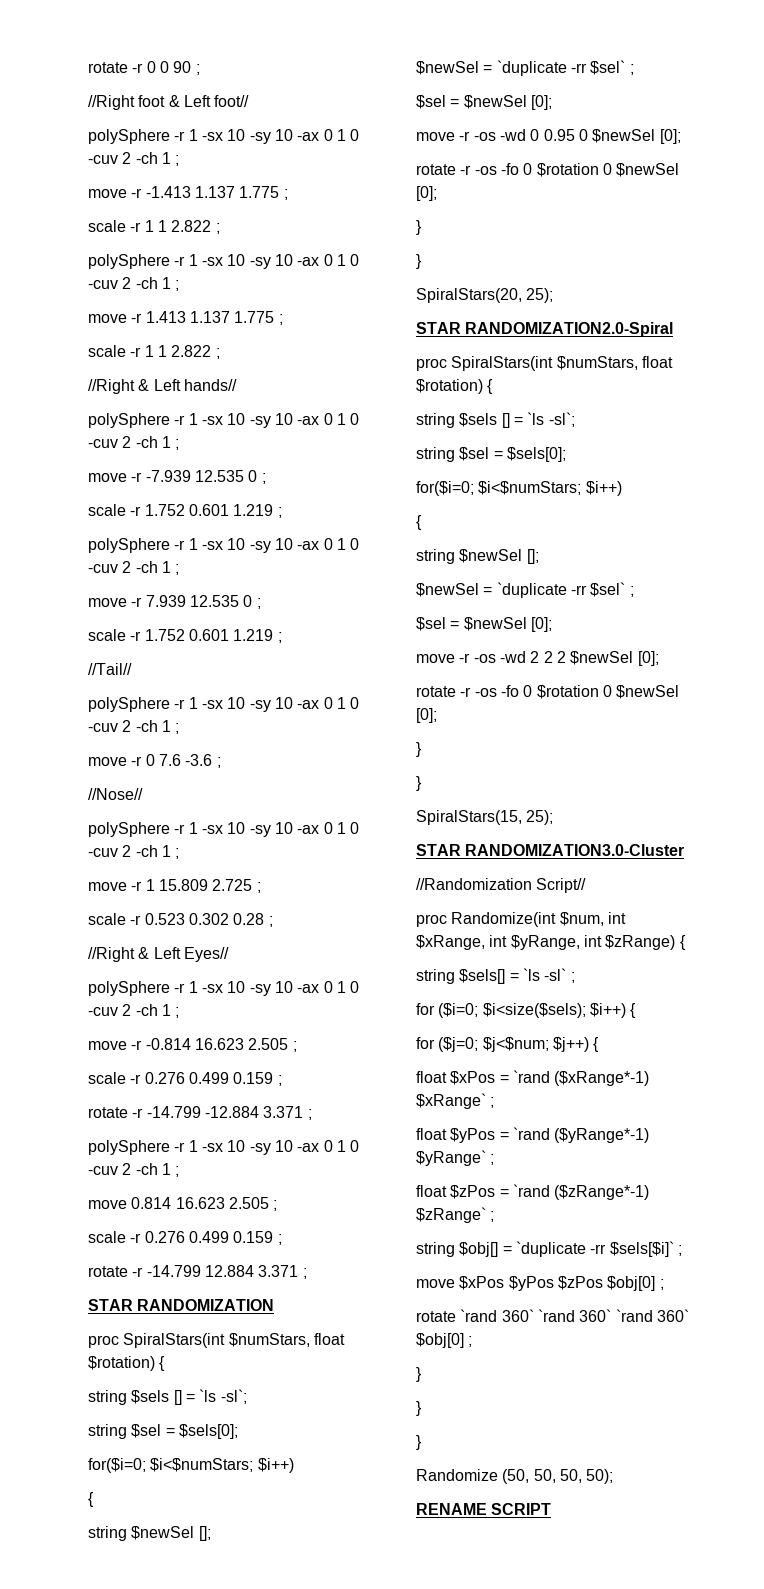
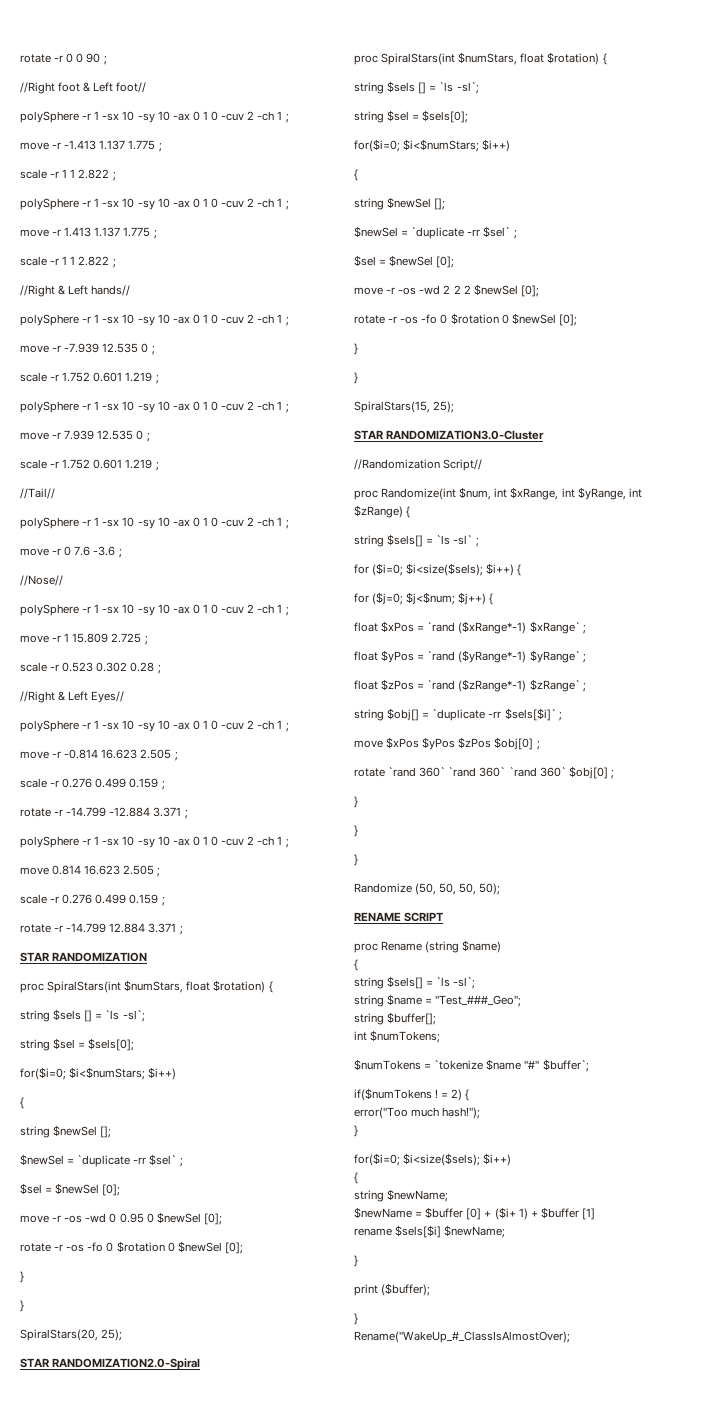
+ proc Rename (string $name)
+ {
+ string $sels[] = `ls -sl`;
+ string $name = "Test_###_Geo";
+ string $buffer[];
+ int $numTokens;
+ $numTokens = `tokenize $name "#" $buffer`;
+ if($numTokens ! = 2) {
+ error("Too much hash!");
+ }
+ for($i=0; $i<size($sels); $i++)
+ {
+ string $newName;
+ $newName = $buffer [0] + ($i+ 1) + $buffer [1]
+ rename $sels[$i] $newName;
+ }
+ print ($buffer);
+ }
+ Rename("WakeUp_#_ClassIsAlmostOver);

